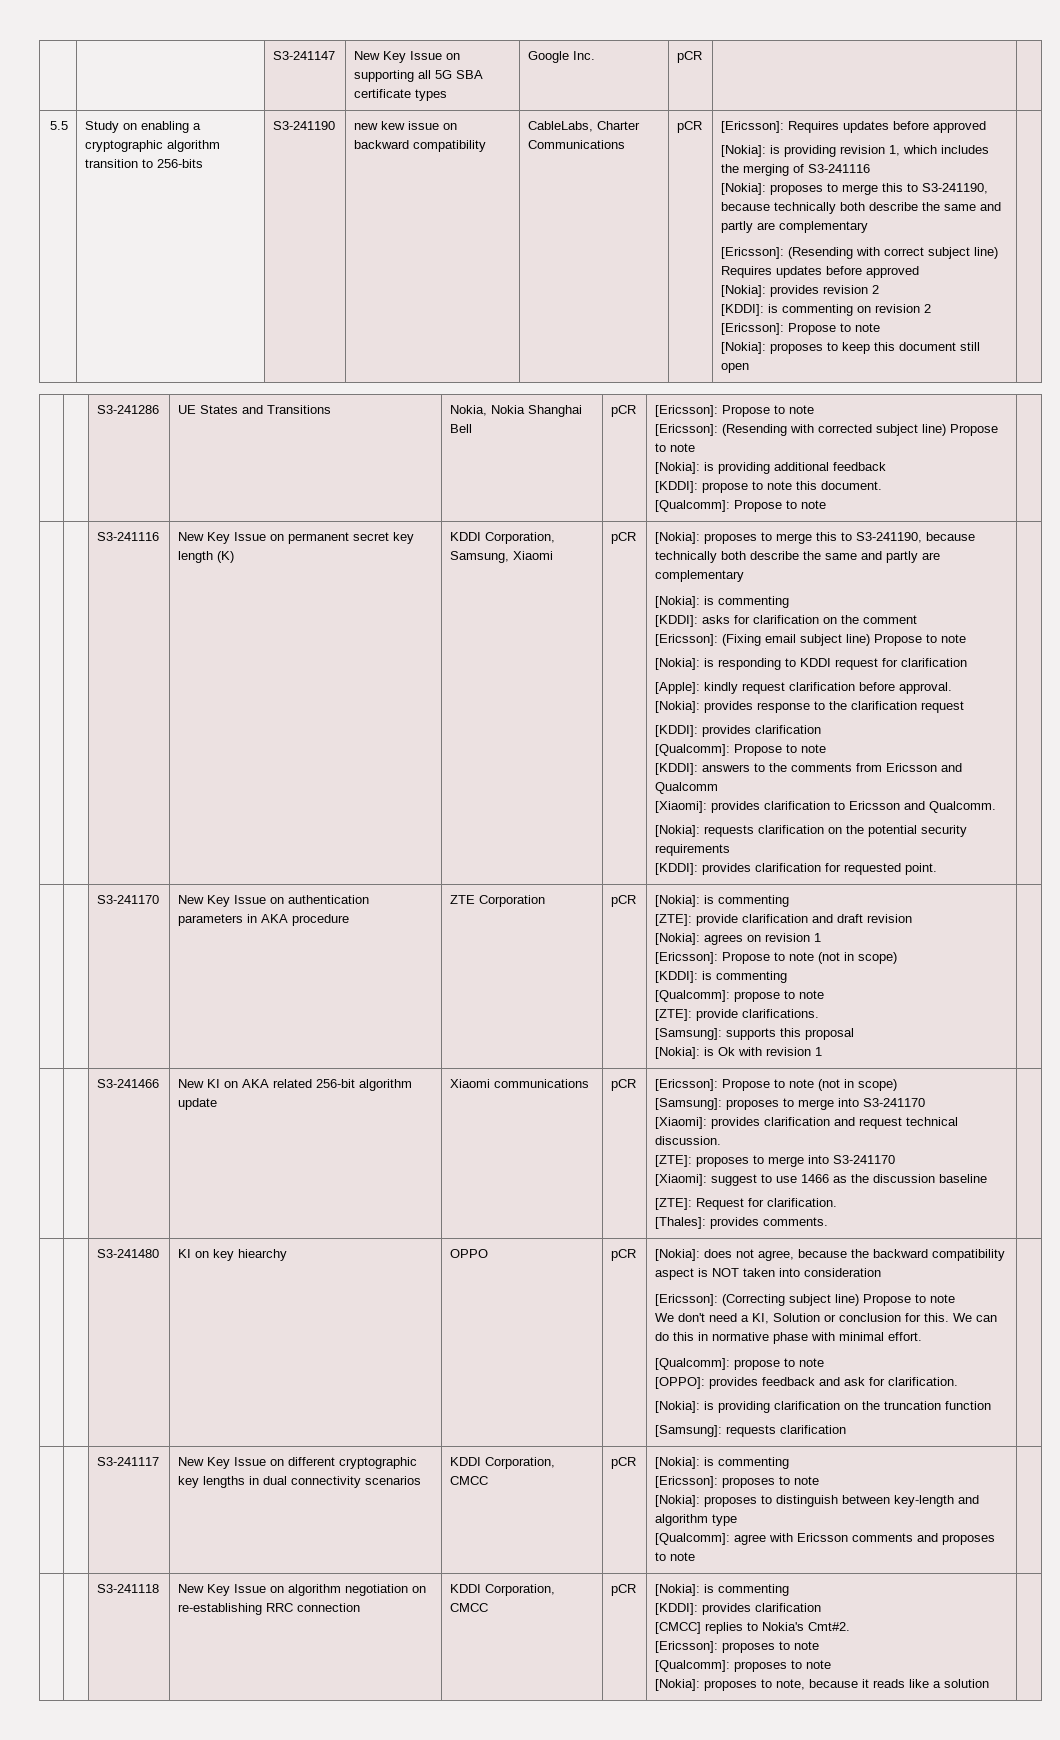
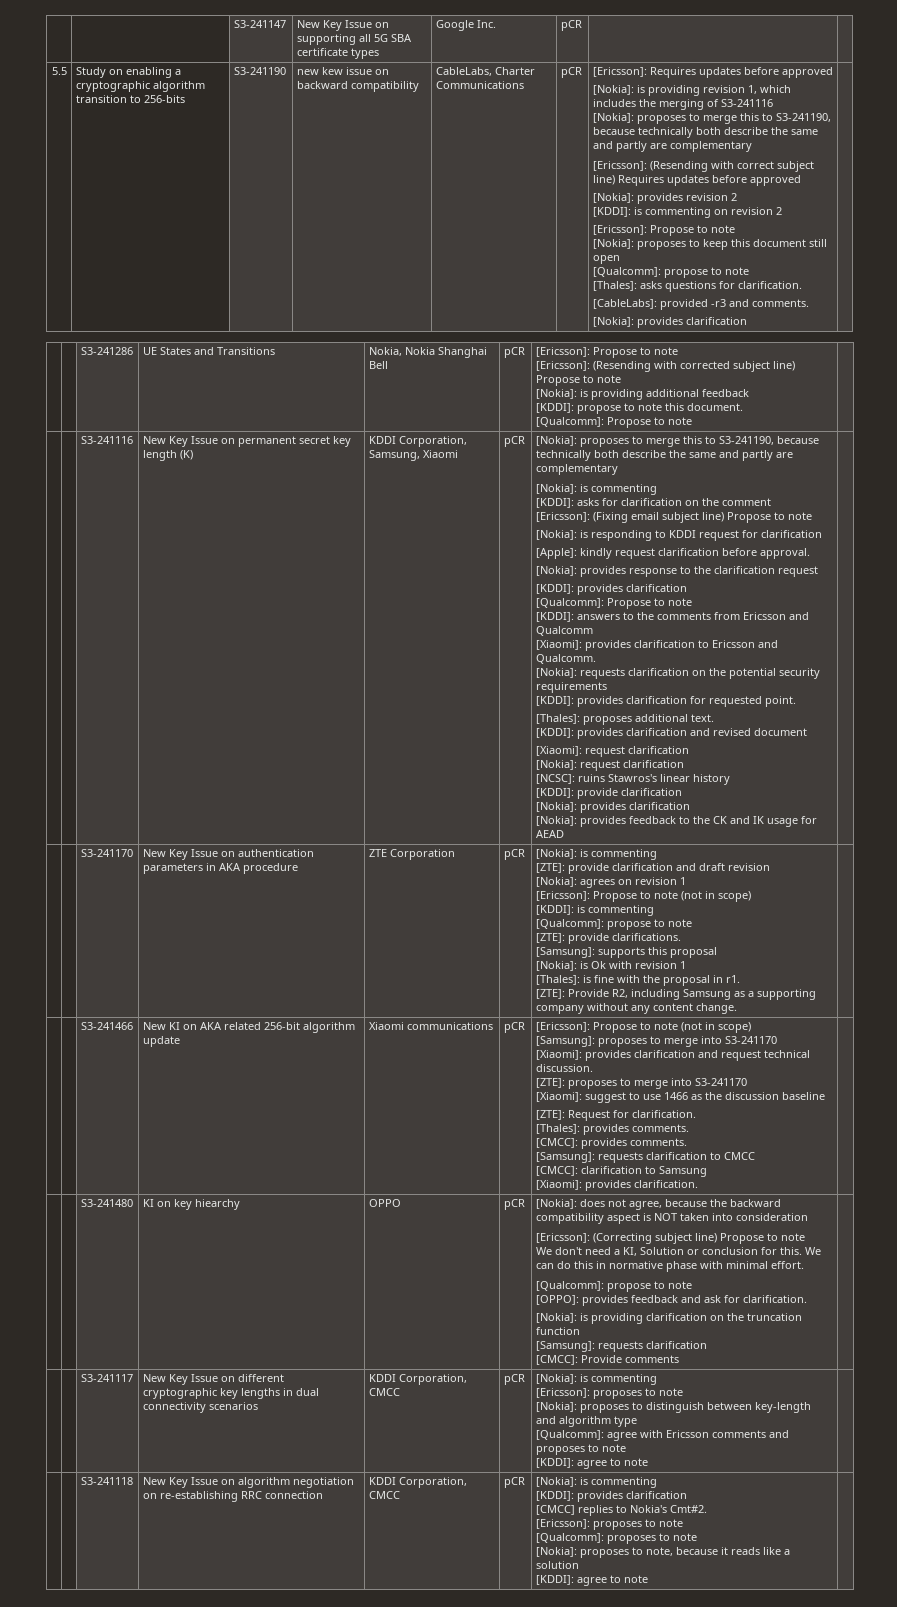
  [Nokia]: proposes to keep this document still open
+ [Qualcomm]: propose to note
+ [Thales]: asks questions for clarification.
+ [CableLabs]: provided -r3 and comments.
+ [Nokia]: provides clarification
+ [Thales]: proposes additional text.
+ [KDDI]: provides clarification and revised document
+ [Xiaomi]: request clarification
+ [Nokia]: request clarification
+ [NCSC]: ruins Stawros's linear history
+ [KDDI]: provide clarification
+ [Nokia]: provides clarification
+ [Nokia]: provides feedback to the CK and IK usage for AEAD
+ [Thales]: is fine with the proposal in r1.
+ [ZTE]: Provide R2, including Samsung as a supporting company without any content change.
+ [CMCC]: provides comments.
+ [Samsung]: requests clarification to CMCC
+ [CMCC]: clarification to Samsung
+ [Xiaomi]: provides clarification.
+ [CMCC]: Provide comments
  [Qualcomm]: agree with Ericsson comments and proposes to note
+ [KDDI]: agree to note
  [Nokia]: proposes to note, because it reads like a solution
+ [KDDI]: agree to note

